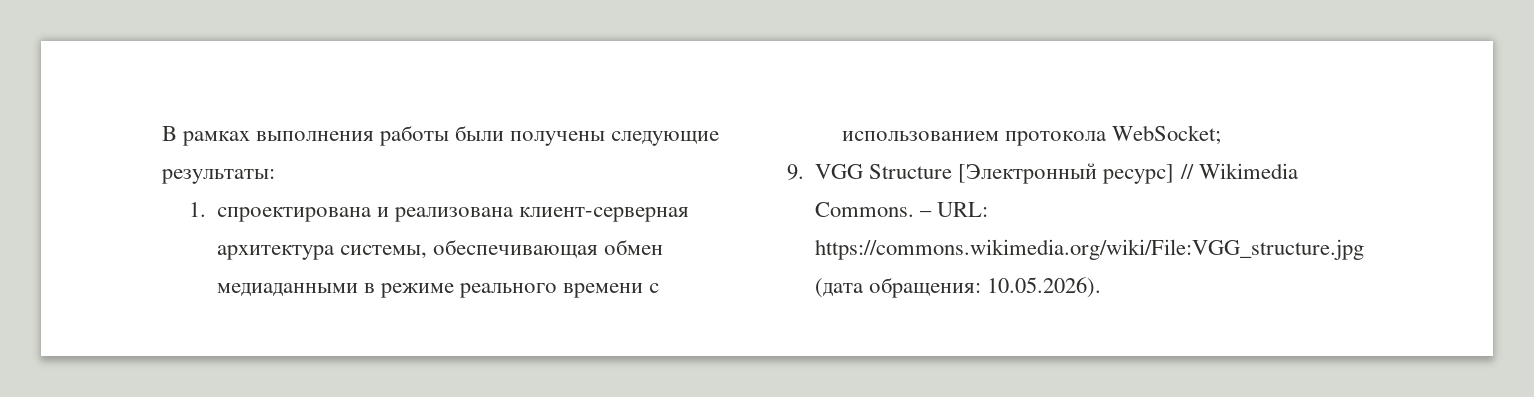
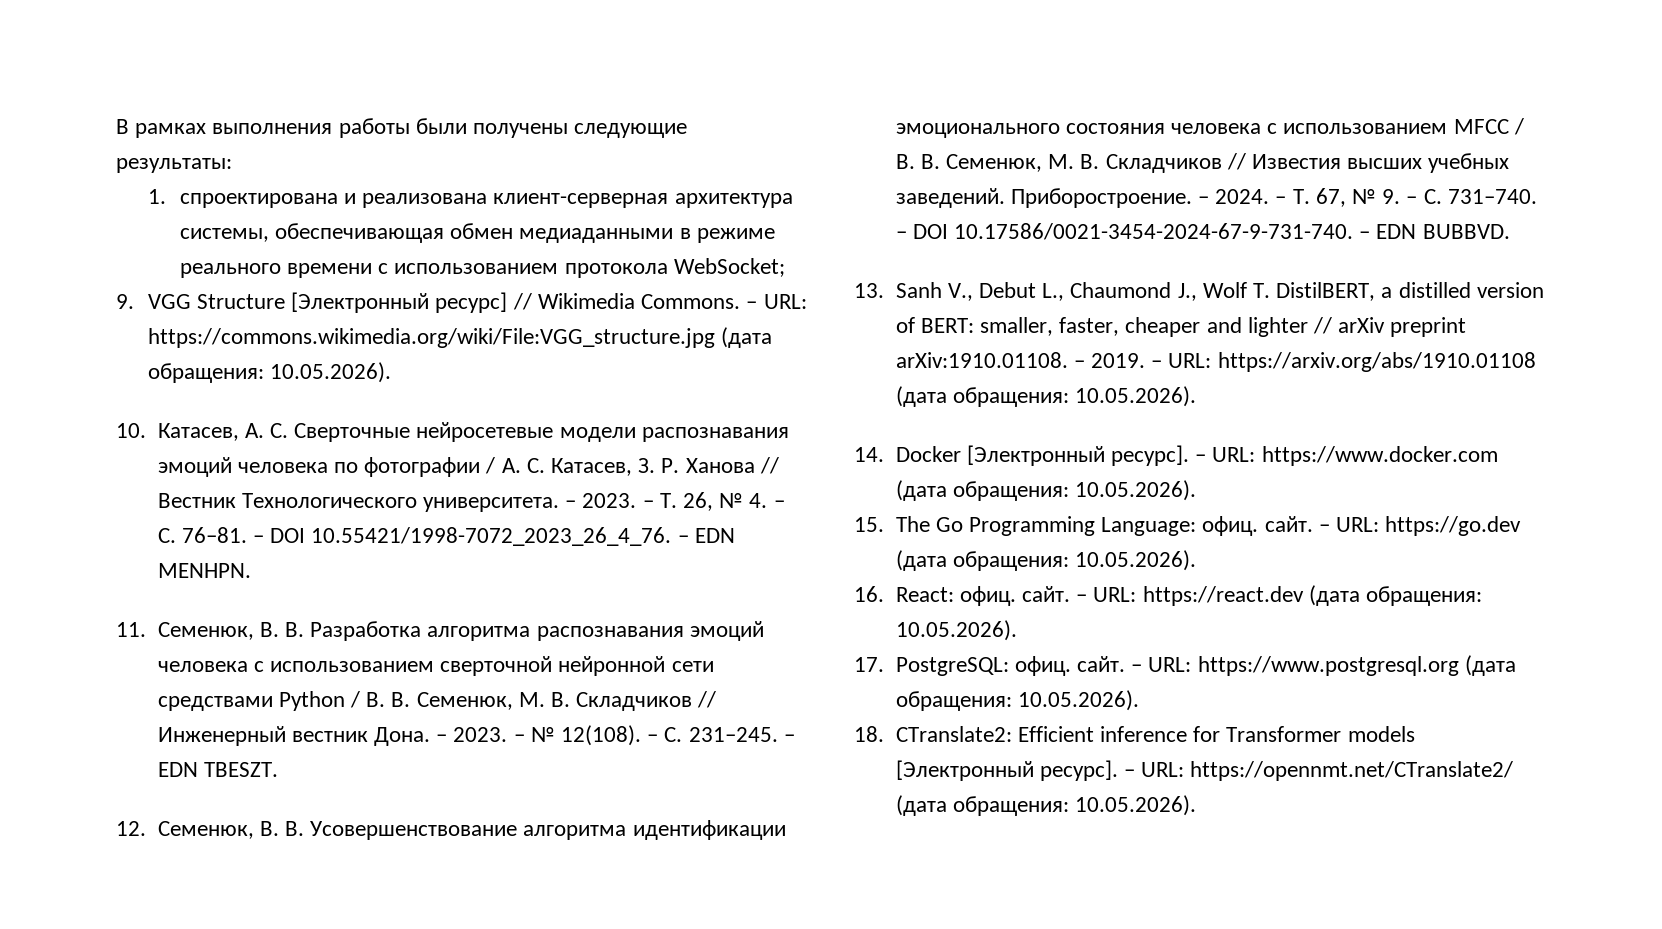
+ 10. Катасев, А. С. Сверточные нейросетевые модели распознавания эмоций человека по фотографии / А. С. Катасев, З. Р. Ханова // Вестник Технологического университета. – 2023. – Т. 26, № 4. – С. 76–81. – DOI 10.55421/1998-7072_2023_26_4_76. – EDN MENHPN.
+ 11. Семенюк, В. В. Разработка алгоритма распознавания эмоций человека с использованием сверточной нейронной сети средствами Python / В. В. Семенюк, М. В. Складчиков // Инженерный вестник Дона. – 2023. – № 12(108). – С. 231–245. – EDN TBESZT.
+ 12. Семенюк, В. В. Усовершенствование алгоритма идентификации эмоционального состояния человека с использованием MFCC / В. В. Семенюк, М. В. Складчиков // Известия высших учебных заведений. Приборостроение. – 2024. – Т. 67, № 9. – С. 731–740. – DOI 10.17586/0021-3454-2024-67-9-731-740. – EDN BUBBVD.
+ 13. Sanh V., Debut L., Chaumond J., Wolf T. DistilBERT, a distilled version of BERT: smaller, faster, cheaper and lighter // arXiv preprint arXiv:1910.01108. – 2019. – URL: https://arxiv.org/abs/1910.01108 (дата обращения: 10.05.2026).
+ 14. Docker [Электронный ресурс]. – URL: https://www.docker.com (дата обращения: 10.05.2026).
+ 15. The Go Programming Language: офиц. сайт. – URL: https://go.dev (дата обращения: 10.05.2026).
+ 16. React: офиц. сайт. – URL: https://react.dev (дата обращения: 10.05.2026).
+ 17. PostgreSQL: офиц. сайт. – URL: https://www.postgresql.org (дата обращения: 10.05.2026).
+ 18. CTranslate2: Efficient inference for Transformer models [Электронный ресурс]. – URL: https://opennmt.net/CTranslate2/ (дата обращения: 10.05.2026).

